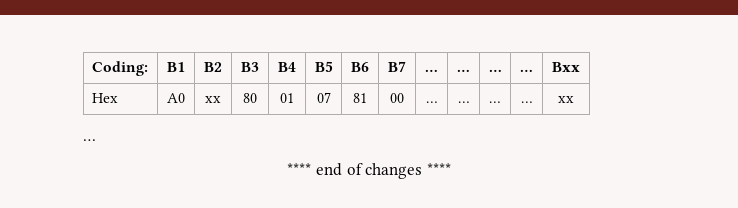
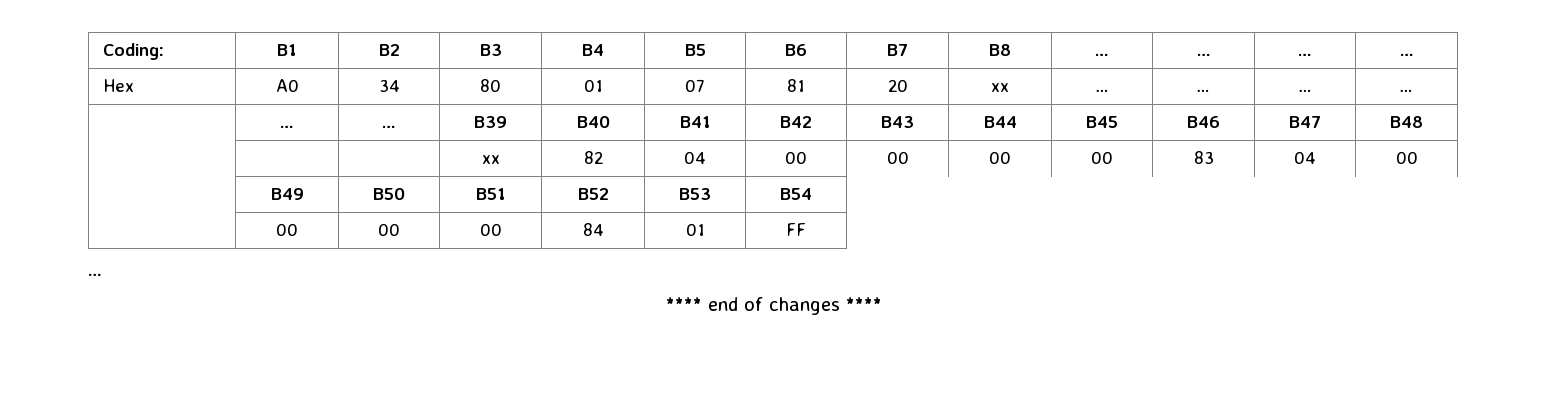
- Coding: | B1 | B2 | B3 | B4 | B5 | B6 | B7 | … | … | … | … | Bxx
+ Coding: | B1 | B2 | B3 | B4 | B5 | B6 | B7 | B8 | … | … | … | …
- Hex | A0 | xx | 80 | 01 | 07 | 81 | 00 | … | … | … | … | xx
+ Hex | A0 | 34 | 80 | 01 | 07 | 81 | 20 | xx | … | … | … | …
+ | … | … | B39 | B40 | B41 | B42 | B43 | B44 | B45 | B46 | B47 | B48
+ | | | xx | 82 | 04 | 00 | 00 | 00 | 00 | 83 | 04 | 00
+ | B49 | B50 | B51 | B52 | B53 | B54
+ | 00 | 00 | 00 | 84 | 01 | FF

